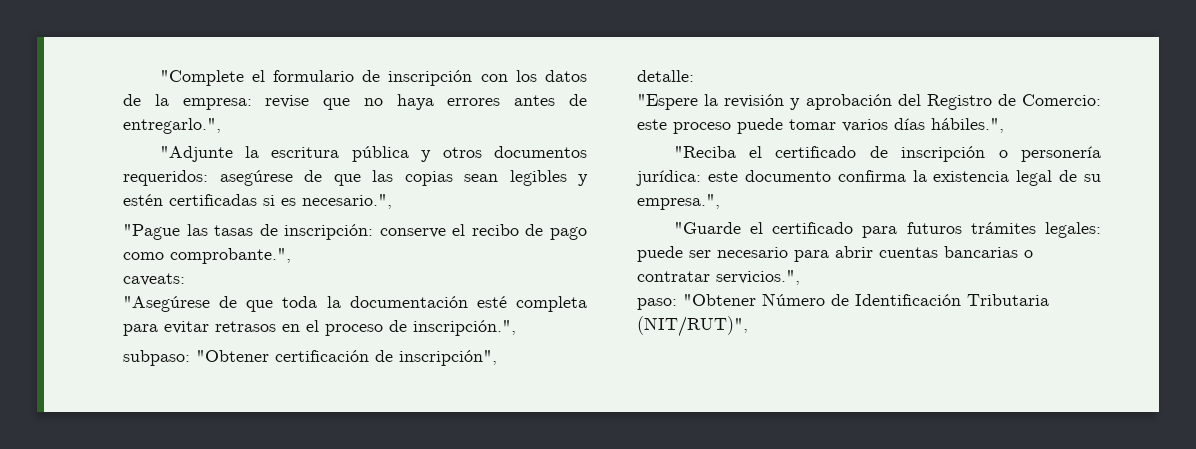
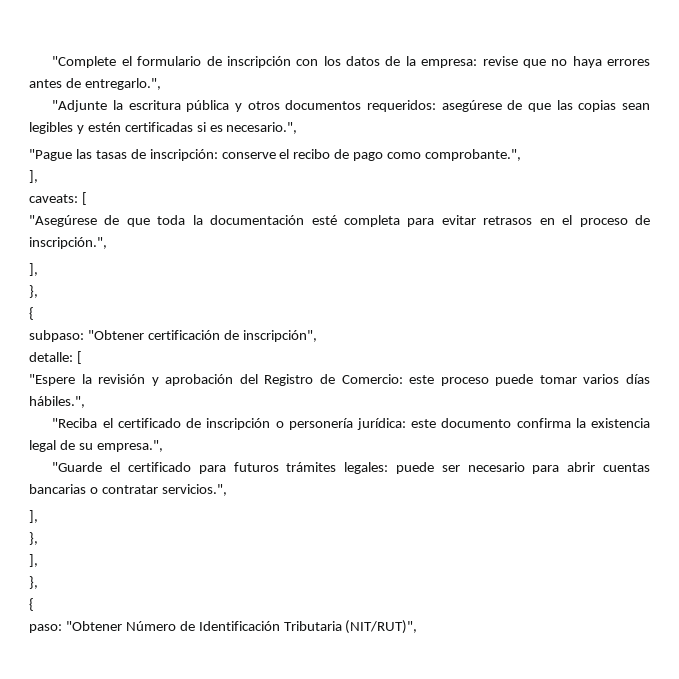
  "Pague las tasas de inscripción: conserve el recibo de pago como comprobante.",
+ ],
- caveats:
+ caveats: [
  "Asegúrese de que toda la documentación esté completa para evitar retrasos en el proceso de inscripción.",
+ ],
+ },
+ {
- detalle:
+ detalle: [
  "Guarde el certificado para futuros trámites legales: puede ser necesario para abrir cuentas bancarias o contratar servicios.",
+ ],
+ },
+ ],
+ },
+ {

